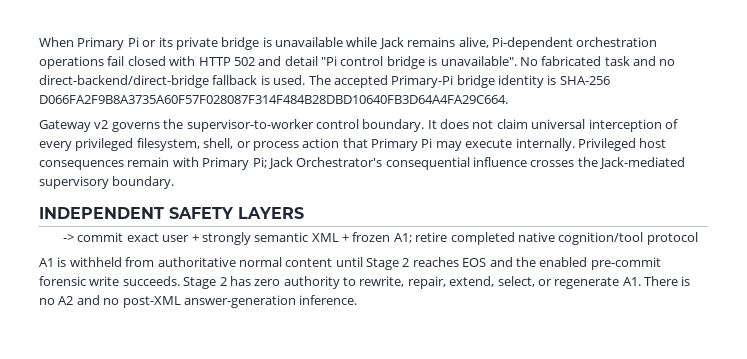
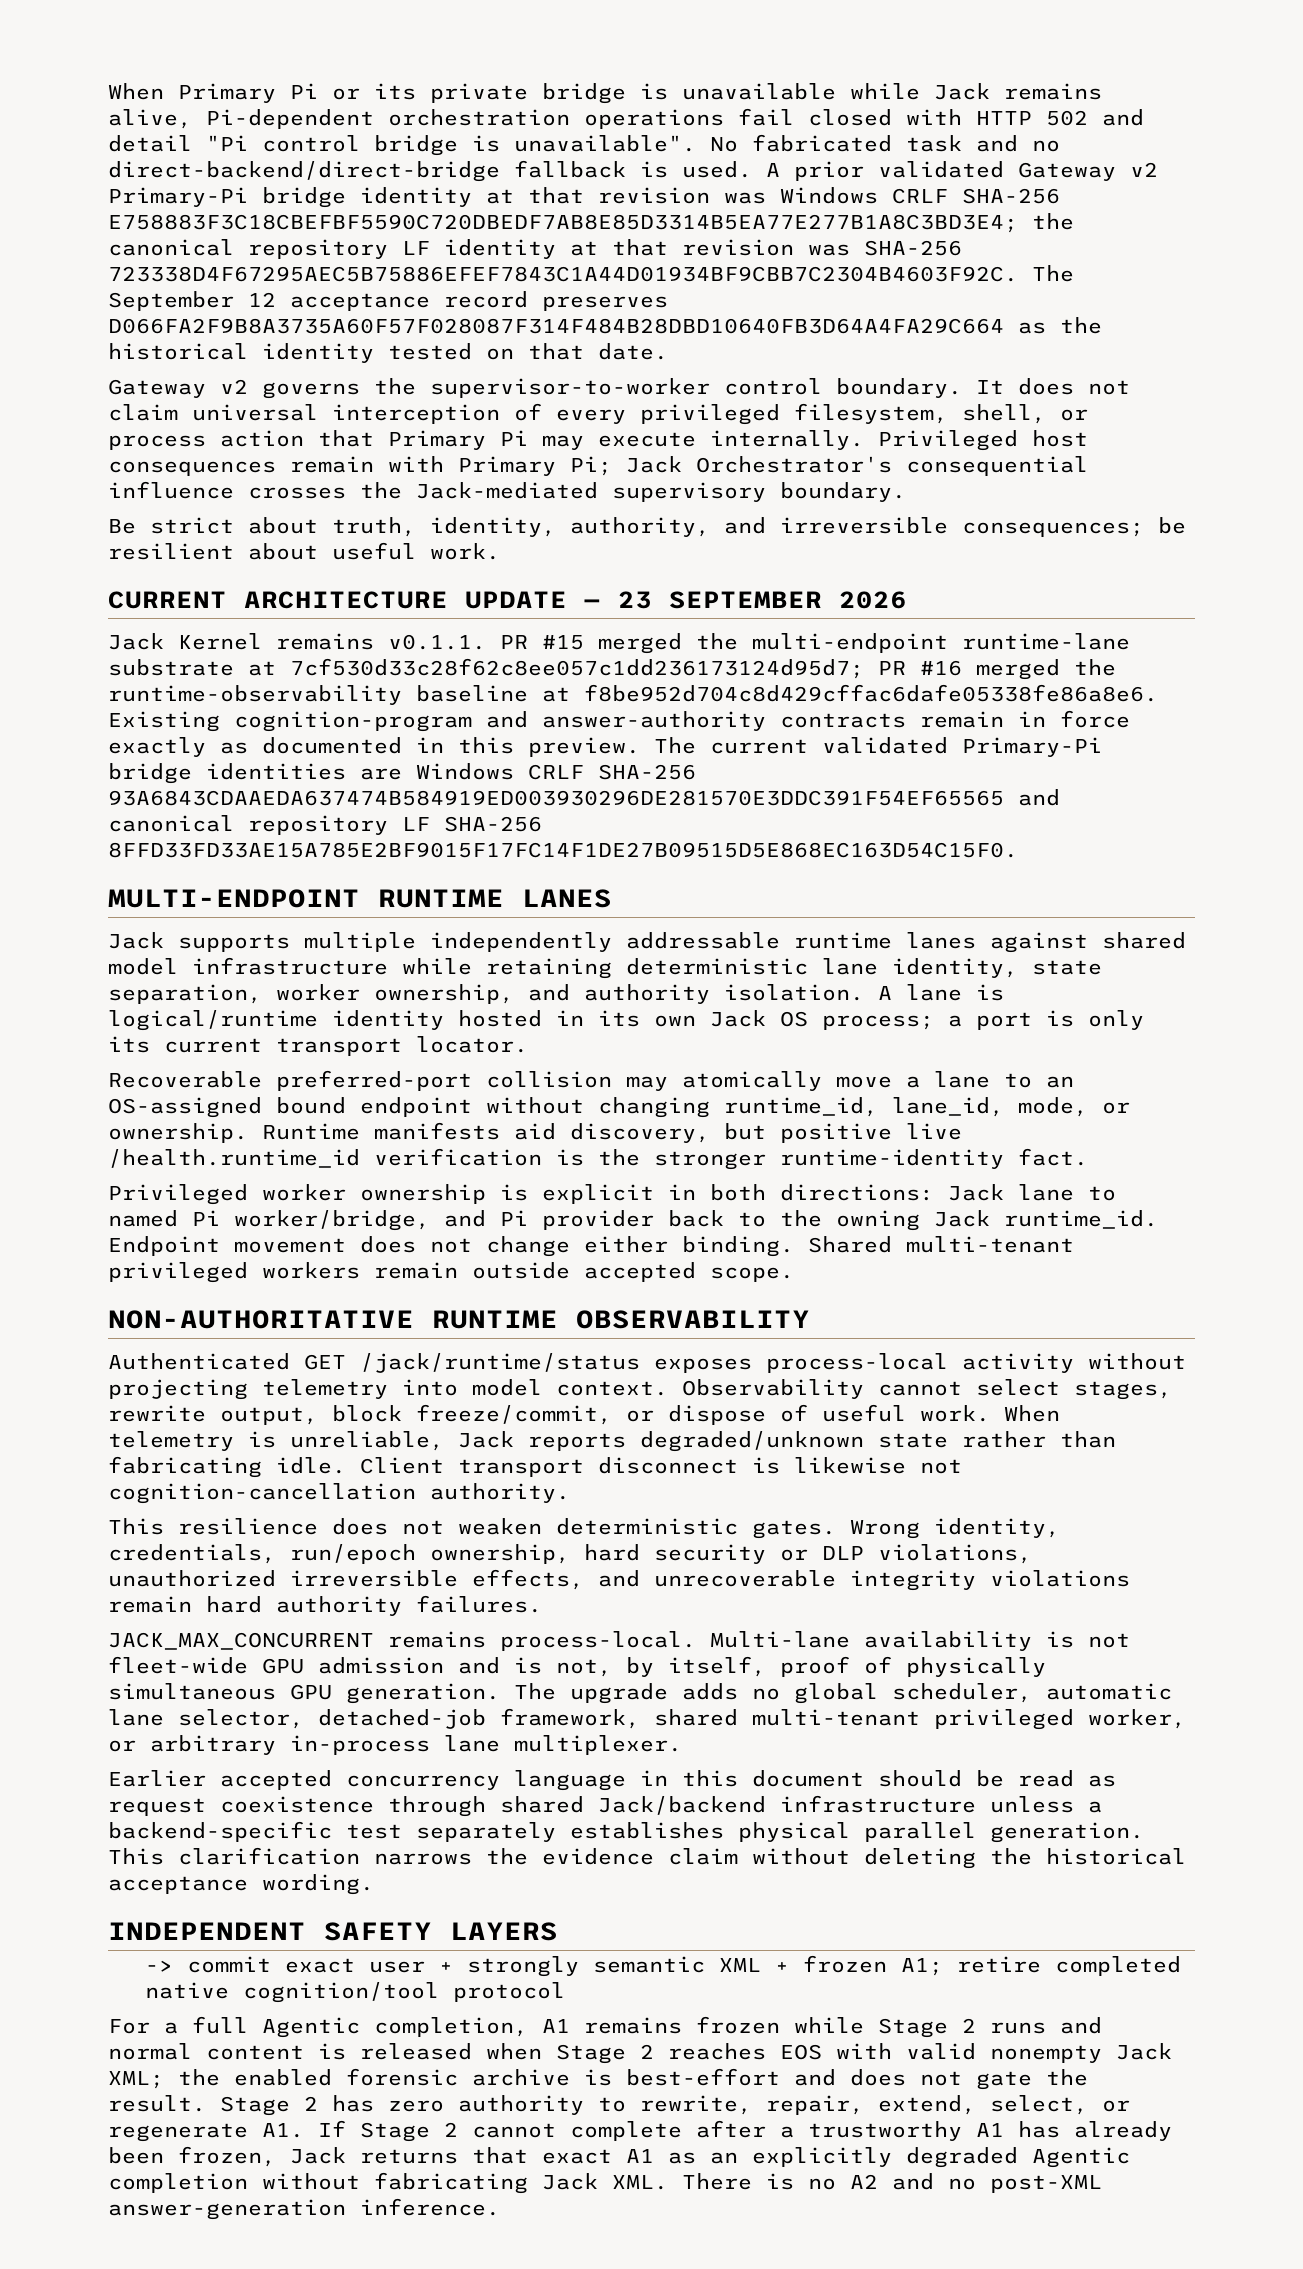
- The accepted Primary-Pi bridge identity is SHA-256 D066FA2F9B8A3735A60F57F028087F314F484B28DBD10640FB3D64A4FA29C664.
+ A prior validated Gateway v2 Primary-Pi bridge identity at that revision was Windows CRLF SHA-256 E758883F3C18CBEFBF5590C720DBEDF7AB8E85D3314B5EA77E277B1A8C3BD3E4; the canonical repository LF identity at that revision was SHA-256 723338D4F67295AEC5B75886EFEF7843C1A44D01934BF9CBB7C2304B4603F92C. The September 12 acceptance record preserves D066FA2F9B8A3735A60F57F028087F314F484B28DBD10640FB3D64A4FA29C664 as the historical identity tested on that date.
+ Be strict about truth, identity, authority, and irreversible consequences; be resilient about useful work.
+ CURRENT ARCHITECTURE UPDATE — 23 SEPTEMBER 2026
+ Jack Kernel remains v0.1.1. PR #15 merged the multi-endpoint runtime-lane substrate at 7cf530d33c28f62c8ee057c1dd236173124d95d7; PR #16 merged the runtime-observability baseline at f8be952d704c8d429cffac6dafe05338fe86a8e6. Existing cognition-program and answer-authority contracts remain in force exactly as documented in this preview. The current validated Primary-Pi bridge identities are Windows CRLF SHA-256 93A6843CDAAEDA637474B584919ED003930296DE281570E3DDC391F54EF65565 and canonical repository LF SHA-256 8FFD33FD33AE15A785E2BF9015F17FC14F1DE27B09515D5E868EC163D54C15F0.
+ MULTI-ENDPOINT RUNTIME LANES
+ Jack supports multiple independently addressable runtime lanes against shared model infrastructure while retaining deterministic lane identity, state separation, worker ownership, and authority isolation. A lane is logical/runtime identity hosted in its own Jack OS process; a port is only its current transport locator.
+ Recoverable preferred-port collision may atomically move a lane to an OS-assigned bound endpoint without changing runtime_id, lane_id, mode, or ownership. Runtime manifests aid discovery, but positive live /health.runtime_id verification is the stronger runtime-identity fact.
+ Privileged worker ownership is explicit in both directions: Jack lane to named Pi worker/bridge, and Pi provider back to the owning Jack runtime_id. Endpoint movement does not change either binding. Shared multi-tenant privileged workers remain outside accepted scope.
+ NON-AUTHORITATIVE RUNTIME OBSERVABILITY
+ Authenticated GET /jack/runtime/status exposes process-local activity without projecting telemetry into model context. Observability cannot select stages, rewrite output, block freeze/commit, or dispose of useful work. When telemetry is unreliable, Jack reports degraded/unknown state rather than fabricating idle. Client transport disconnect is likewise not cognition-cancellation authority.
+ This resilience does not weaken deterministic gates. Wrong identity, credentials, run/epoch ownership, hard security or DLP violations, unauthorized irreversible effects, and unrecoverable integrity violations remain hard authority failures.
+ JACK_MAX_CONCURRENT remains process-local. Multi-lane availability is not fleet-wide GPU admission and is not, by itself, proof of physically simultaneous GPU generation. The upgrade adds no global scheduler, automatic lane selector, detached-job framework, shared multi-tenant privileged worker, or arbitrary in-process lane multiplexer.
+ Earlier accepted concurrency language in this document should be read as request coexistence through shared Jack/backend infrastructure unless a backend-specific test separately establishes physical parallel generation. This clarification narrows the evidence claim without deleting the historical acceptance wording.
- A1 is withheld from authoritative normal content until Stage 2 reaches EOS and the enabled pre-commit forensic write succeeds.
+ For a full Agentic completion, A1 remains frozen while Stage 2 runs and normal content is released when Stage 2 reaches EOS with valid nonempty Jack XML; the enabled forensic archive is best-effort and does not gate the result.
- Stage 2 has zero authority to rewrite, repair, extend, select, or regenerate A1. There is no A2 and no post-XML answer-generation inference.
+ Stage 2 has zero authority to rewrite, repair, extend, select, or regenerate A1. If Stage 2 cannot complete after a trustworthy A1 has already been frozen, Jack returns that exact A1 as an explicitly degraded Agentic completion without fabricating Jack XML. There is no A2 and no post-XML answer-generation inference.

